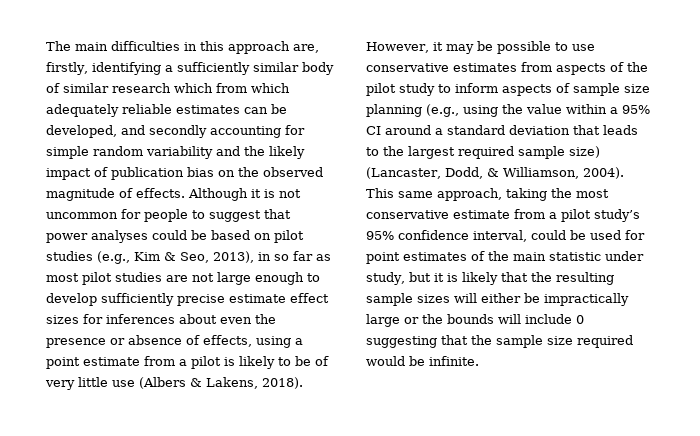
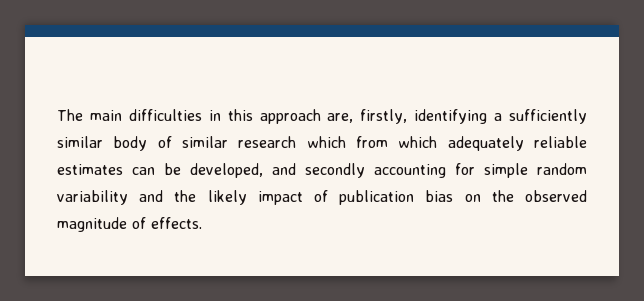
- Although it is not uncommon for people to suggest that power analyses could be based on pilot studies (e.g., Kim & Seo, 2013), in so far as most pilot studies are not large enough to develop sufficiently precise estimate effect sizes for inferences about even the presence or absence of effects, using a point estimate from a pilot is likely to be of very little use (Albers & Lakens, 2018). However, it may be possible to use conservative estimates from aspects of the pilot study to inform aspects of sample size planning (e.g., using the value within a 95% CI around a standard deviation that leads to the largest required sample size) (Lancaster, Dodd, & Williamson, 2004). This same approach, taking the most conservative estimate from a pilot study’s 95% confidence interval, could be used for point estimates of the main statistic under study, but it is likely that the resulting sample sizes will either be impractically large or the bounds will include 0 suggesting that the sample size required would be infinite.

